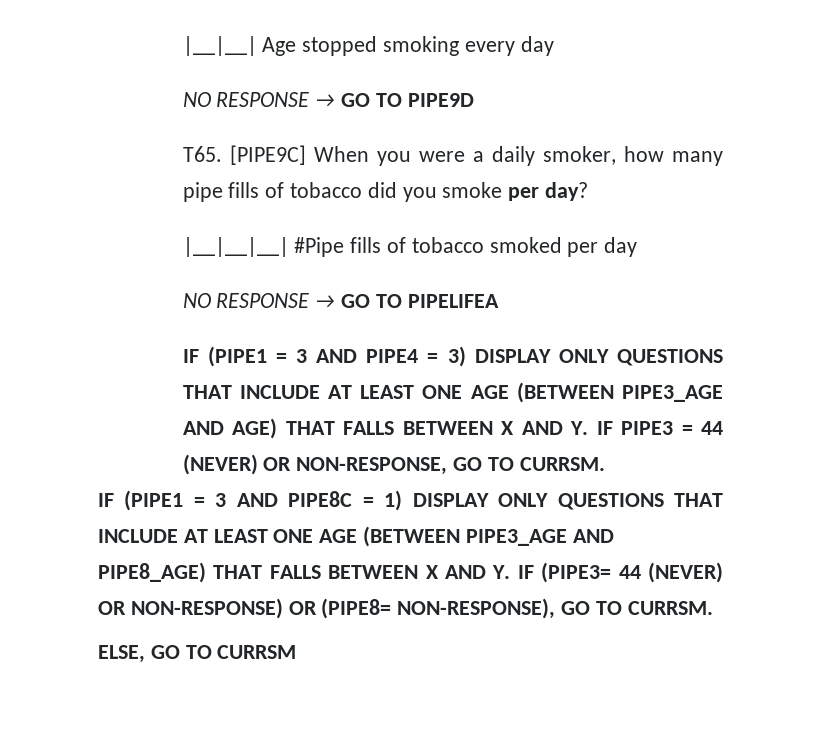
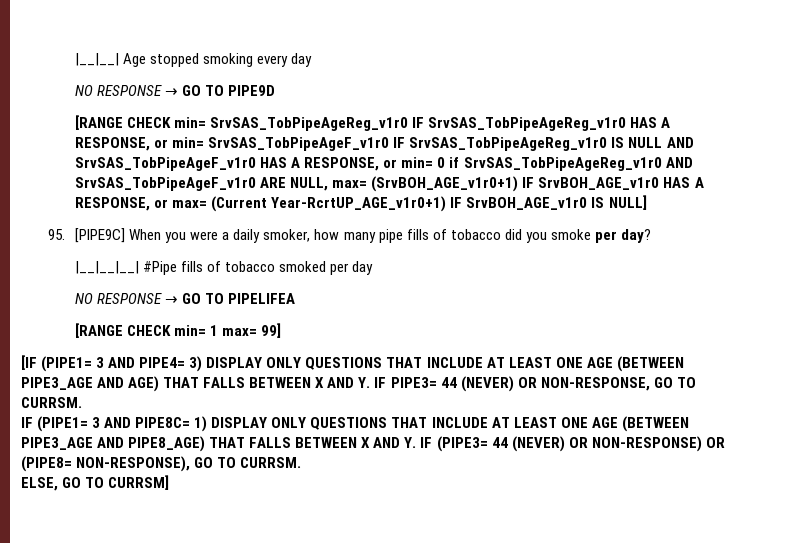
- T65. [PIPE9C] When you were a daily smoker, how many pipe fills of tobacco did you smoke per day?
+ [RANGE CHECK min= SrvSAS_TobPipeAgeReg_v1r0 IF SrvSAS_TobPipeAgeReg_v1r0 HAS A RESPONSE, or min= SrvSAS_TobPipeAgeF_v1r0 IF SrvSAS_TobPipeAgeReg_v1r0 IS NULL AND SrvSAS_TobPipeAgeF_v1r0 HAS A RESPONSE, or min= 0 if SrvSAS_TobPipeAgeReg_v1r0 AND SrvSAS_TobPipeAgeF_v1r0 ARE NULL, max= (SrvBOH_AGE_v1r0+1) IF SrvBOH_AGE_v1r0 HAS A RESPONSE, or max= (Current Year-RcrtUP_AGE_v1r0+1) IF SrvBOH_AGE_v1r0 IS NULL]
+ 95. [PIPE9C] When you were a daily smoker, how many pipe fills of tobacco did you smoke per day?
- IF (PIPE1 = 3 AND PIPE4 = 3) DISPLAY ONLY QUESTIONS THAT INCLUDE AT LEAST ONE AGE (BETWEEN PIPE3_AGE AND AGE) THAT FALLS BETWEEN X AND Y. IF PIPE3 = 44 (NEVER) OR NON-RESPONSE, GO TO CURRSM.
+ [RANGE CHECK min= 1 max= 99]
+ [IF (PIPE1= 3 AND PIPE4= 3) DISPLAY ONLY QUESTIONS THAT INCLUDE AT LEAST ONE AGE (BETWEEN PIPE3_AGE AND AGE) THAT FALLS BETWEEN X AND Y. IF PIPE3= 44 (NEVER) OR NON-RESPONSE, GO TO CURRSM.
- IF (PIPE1 = 3 AND PIPE8C = 1) DISPLAY ONLY QUESTIONS THAT INCLUDE AT LEAST ONE AGE (BETWEEN PIPE3_AGE AND PIPE8_AGE) THAT FALLS BETWEEN X AND Y. IF (PIPE3= 44 (NEVER) OR NON-RESPONSE) OR (PIPE8= NON-RESPONSE), GO TO CURRSM.
+ IF (PIPE1= 3 AND PIPE8C= 1) DISPLAY ONLY QUESTIONS THAT INCLUDE AT LEAST ONE AGE (BETWEEN PIPE3_AGE AND PIPE8_AGE) THAT FALLS BETWEEN X AND Y. IF (PIPE3= 44 (NEVER) OR NON-RESPONSE) OR (PIPE8= NON-RESPONSE), GO TO CURRSM.
- ELSE, GO TO CURRSM
+ ELSE, GO TO CURRSM]

